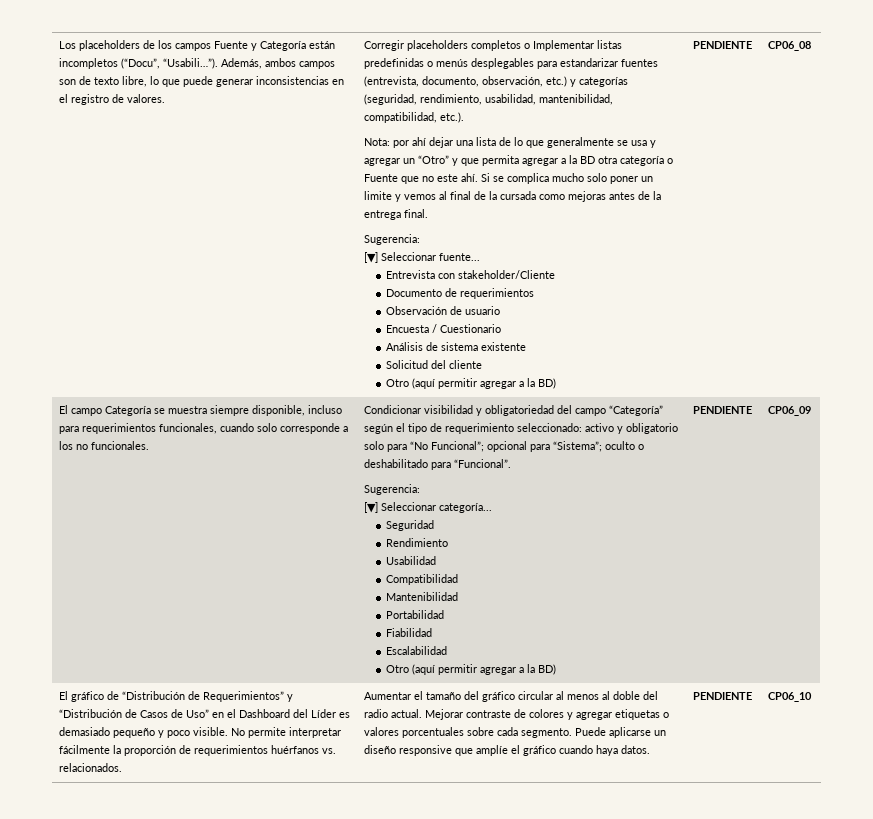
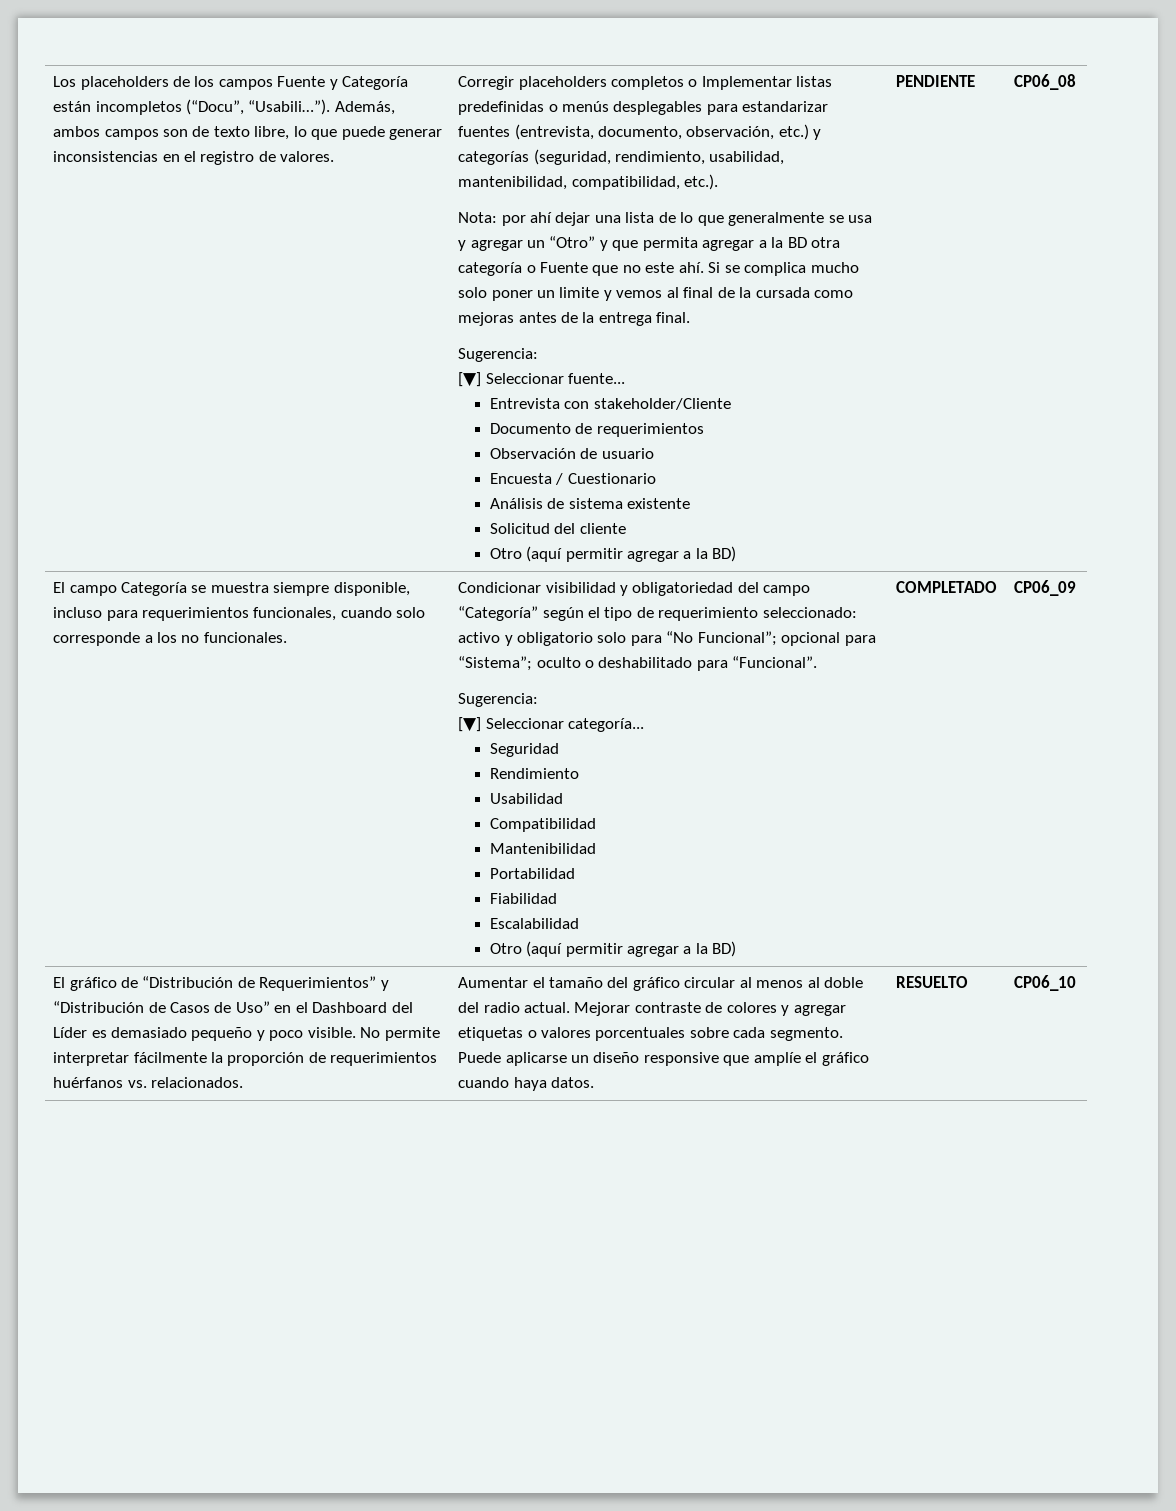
  Escalabilidad
- Otro (aquí permitir agregar a la BD) | PENDIENTE
+ Otro (aquí permitir agregar a la BD) | COMPLETADO
- Puede aplicarse un diseño responsive que amplíe el gráfico cuando haya datos. | PENDIENTE
+ Puede aplicarse un diseño responsive que amplíe el gráfico cuando haya datos. | RESUELTO

